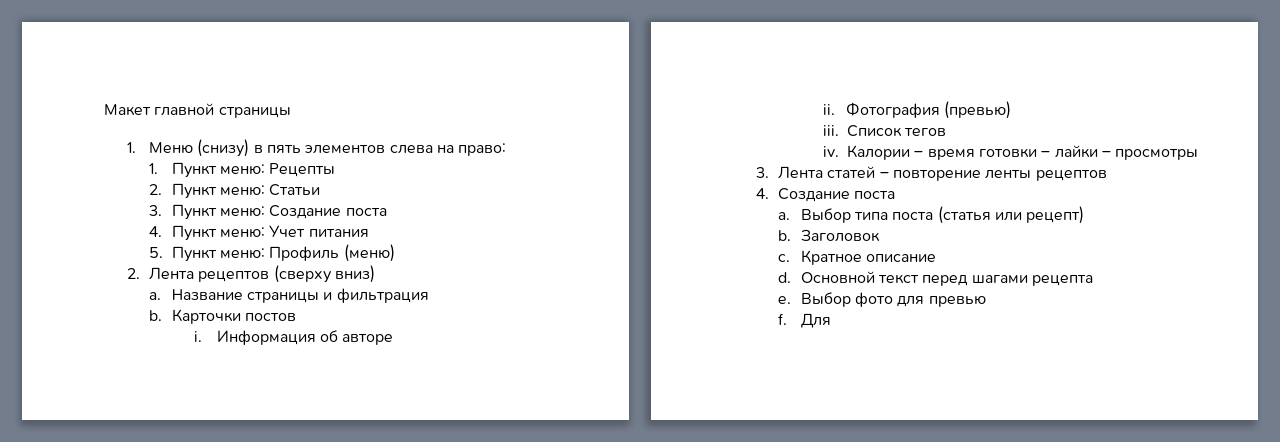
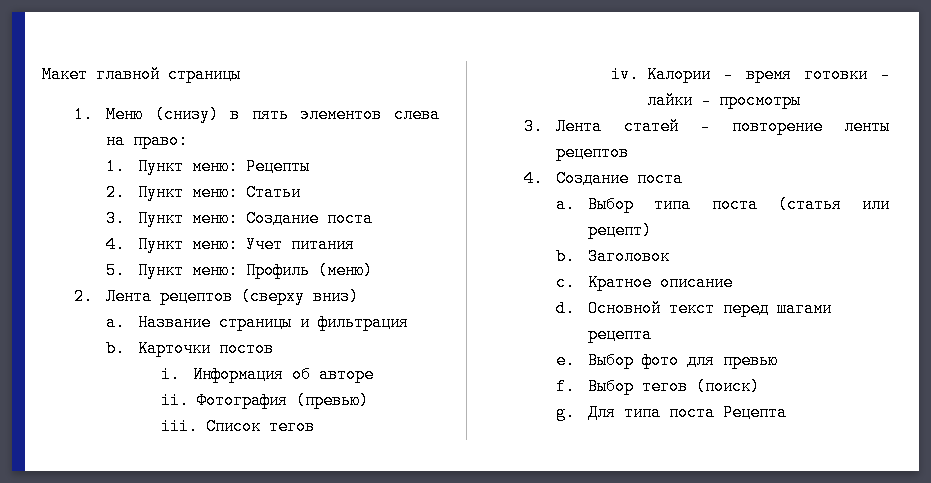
- Для
+ Выбор тегов (поиск)
+ g. Для типа поста Рецепта

